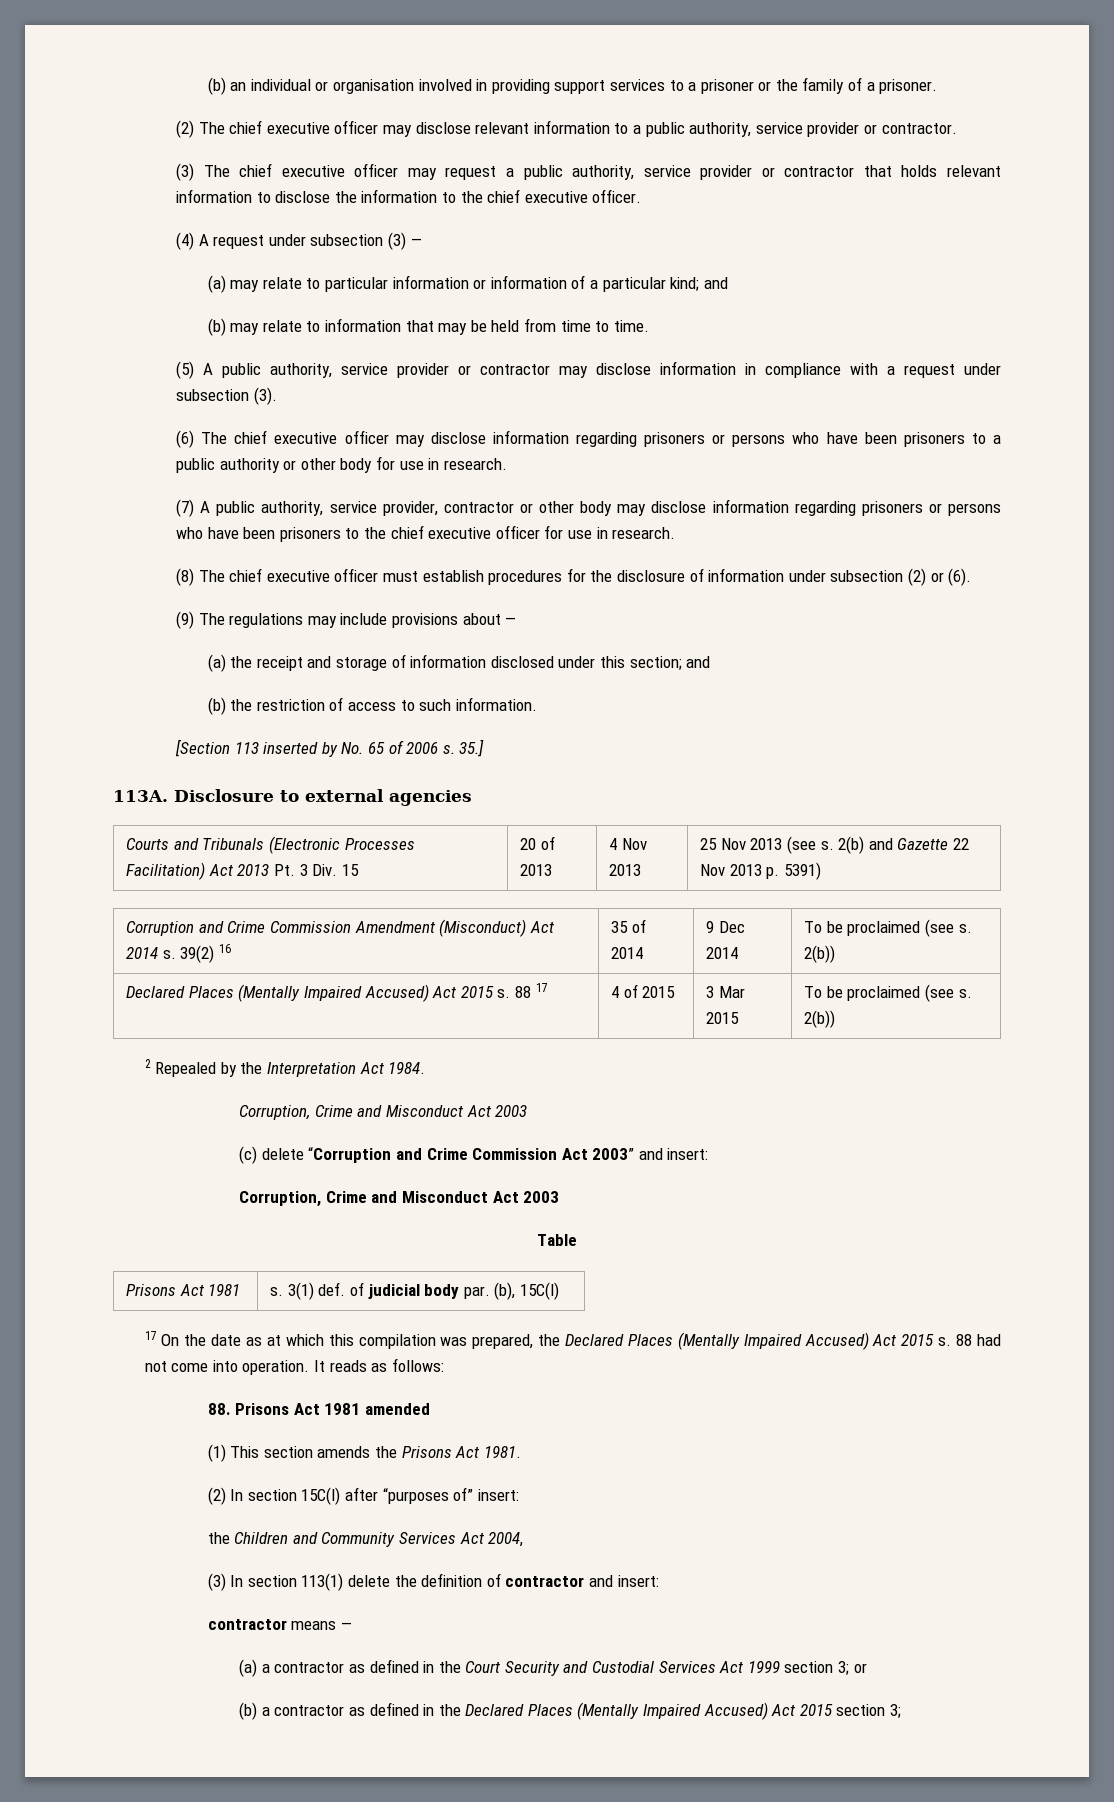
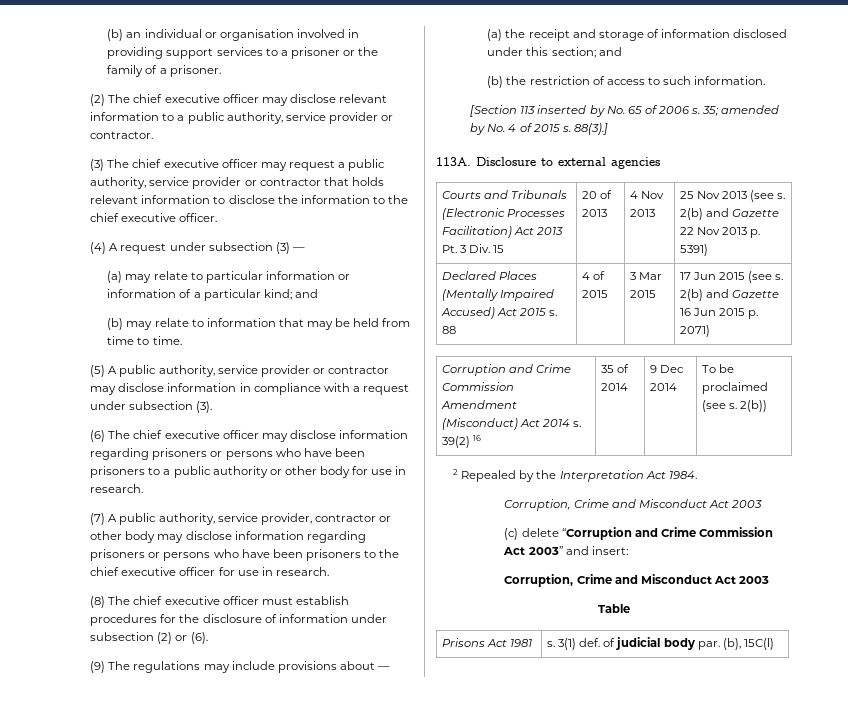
- 35.]
+ 35; amended by No. 4 of 2015 s. 88(3).]
+ Declared Places (Mentally Impaired Accused) Act 2015 s. 88 | 4 of 2015 | 3 Mar 2015 | 17 Jun 2015 (see s. 2(b) and Gazette 16 Jun 2015 p. 2071)
- Declared Places (Mentally Impaired Accused) Act 2015 s. 88 17 | 4 of 2015 | 3 Mar 2015 | To be proclaimed (see s. 2(b))
- 17 On the date as at which this compilation was prepared, the Declared Places (Mentally Impaired Accused) Act 2015 s. 88 had not come into operation. It reads as follows:
- 88. Prisons Act 1981 amended
- (1) This section amends the Prisons Act 1981.
- (2) In section 15C(l) after “purposes of” insert:
- the Children and Community Services Act 2004,
- (3) In section 113(1) delete the definition of contractor and insert:
- contractor means —
- (a) a contractor as defined in the Court Security and Custodial Services Act 1999 section 3; or
- (b) a contractor as defined in the Declared Places (Mentally Impaired Accused) Act 2015 section 3;

